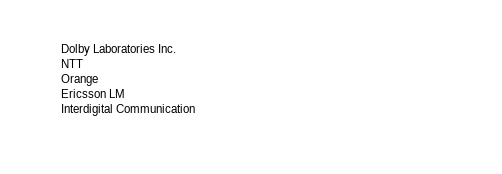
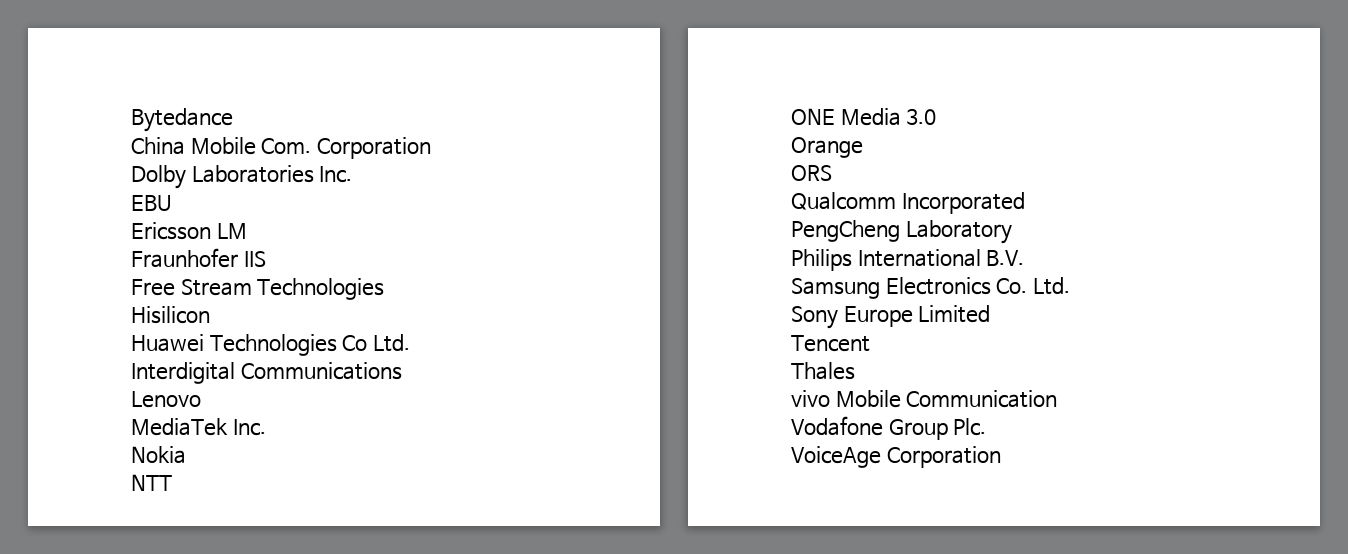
+ Bytedance
+ China Mobile Com. Corporation
- NTT
- Orange
+ EBU
- Interdigital Communication
+ Fraunhofer IIS
+ Free Stream Technologies
+ Hisilicon
+ Huawei Technologies Co Ltd.
+ Interdigital Communications
+ Lenovo
+ MediaTek Inc.
+ Nokia
+ NTT
+ ONE Media 3.0
+ Orange
+ ORS
+ Qualcomm Incorporated
+ PengCheng Laboratory
+ Philips International B.V.
+ Samsung Electronics Co. Ltd.
+ Sony Europe Limited
+ Tencent
+ Thales
+ vivo Mobile Communication
+ Vodafone Group Plc.
+ VoiceAge Corporation

